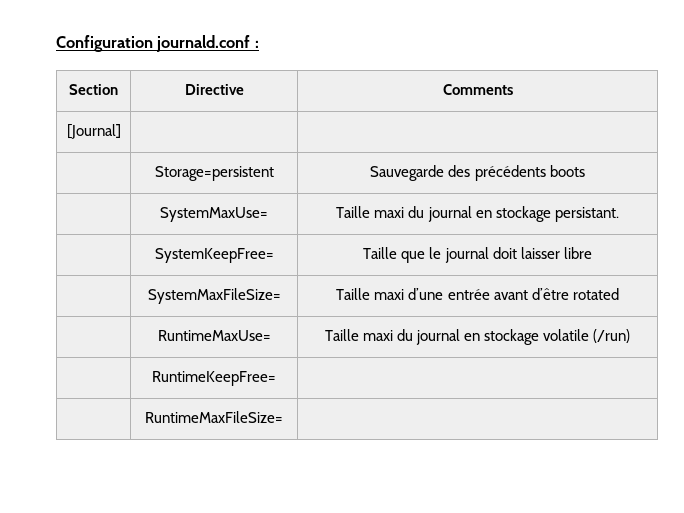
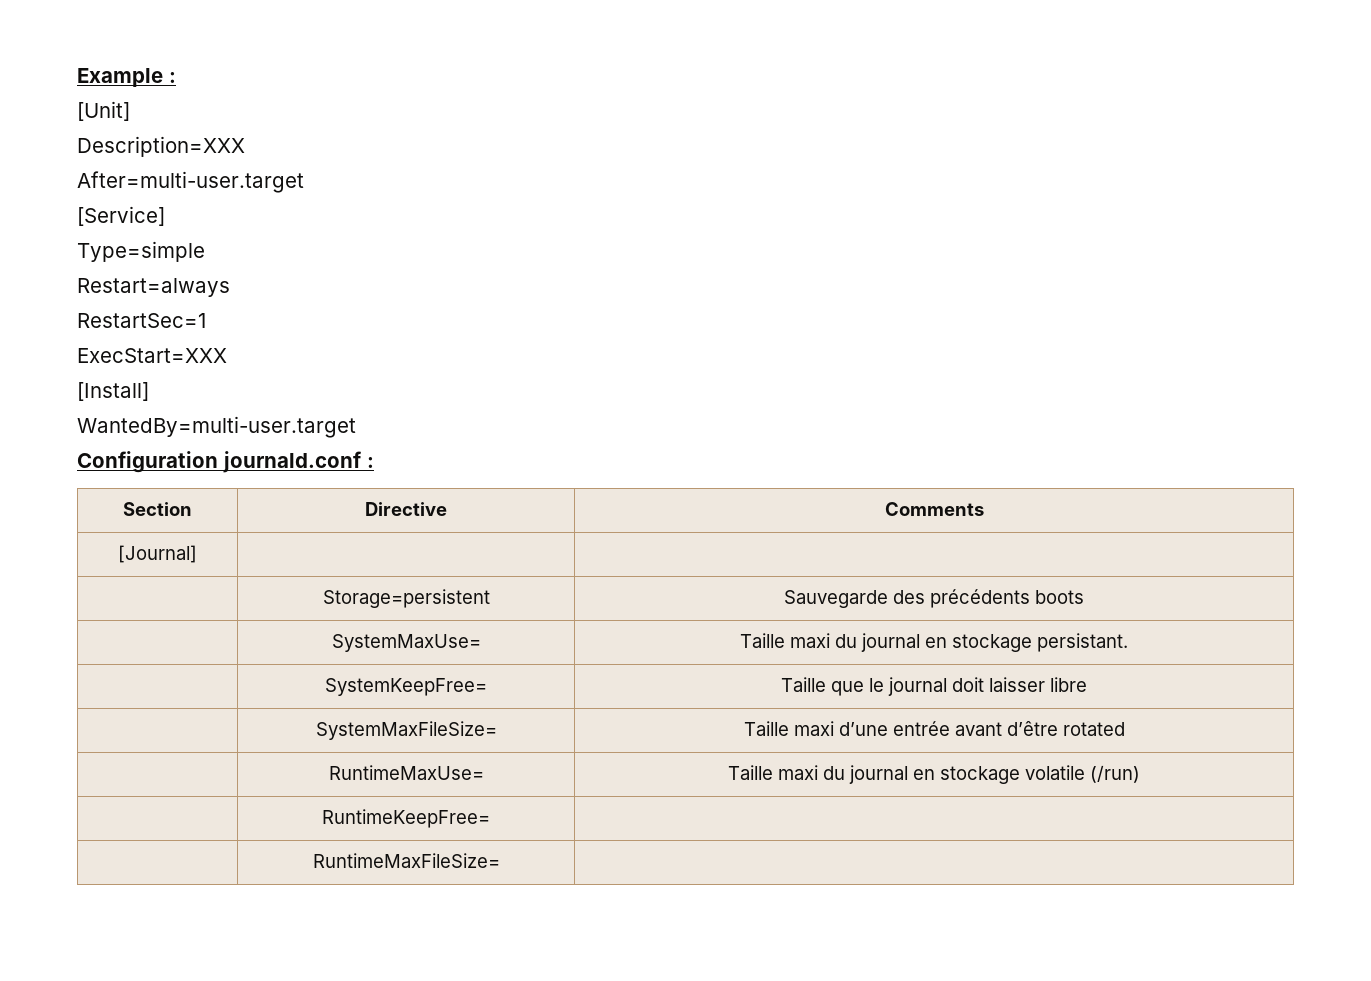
+ Example :
+ [Unit]
+ Description=XXX
+ After=multi-user.target
+ [Service]
+ Type=simple
+ Restart=always
+ RestartSec=1
+ ExecStart=XXX
+ [Install]
+ WantedBy=multi-user.target

